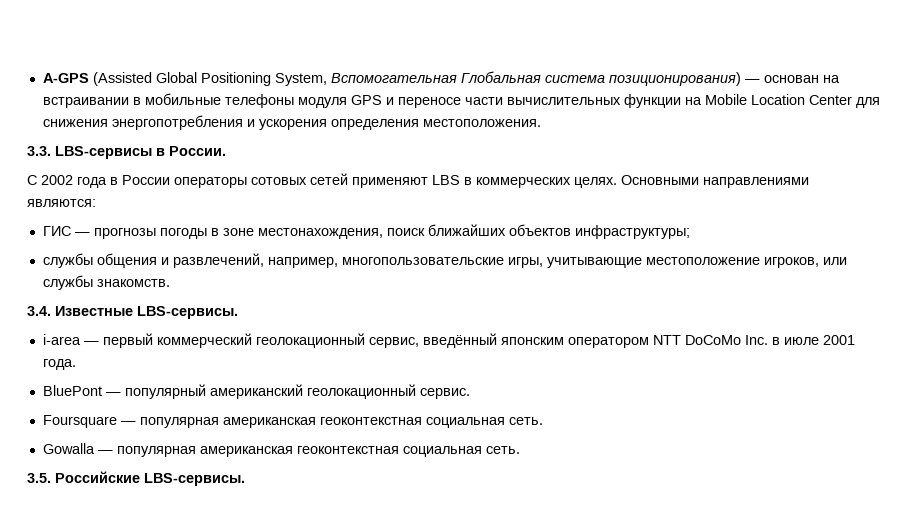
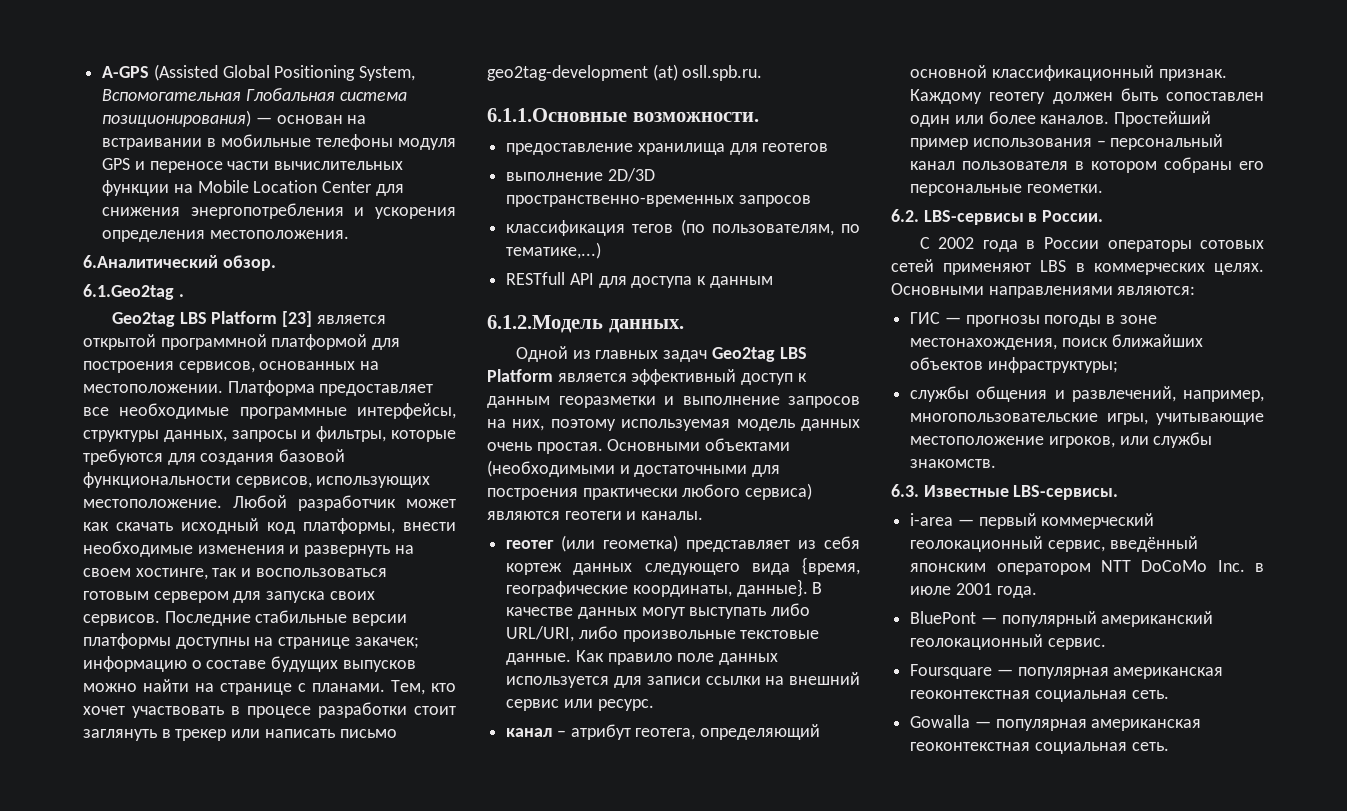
- 3.3. LBS-сервисы в России.
+ 6.Аналитический обзор.
+ 6.1.Geo2tag .
+ Geo2tag LBS Platform [23] является открытой программной платформой для построения сервисов, основанных на местоположении. Платформа предоставляет все необходимые программные интерфейсы, структуры данных, запросы и фильтры, которые требуются для создания базовой функциональности сервисов, использующих местоположение. Любой разработчик может как скачать исходный код платформы, внести необходимые изменения и развернуть на своем хостинге, так и воспользоваться готовым сервером для запуска своих сервисов. Последние стабильные версии платформы доступны на странице закачек; информацию о составе будущих выпусков можно найти на странице с планами. Тем, кто хочет участвовать в процесе разработки стоит заглянуть в трекер или написать письмо geo2tag-development (at) osll.spb.ru.
+ 6.1.1.Основные возможности.
+ предоставление хранилища для геотегов
+ выполнение 2D/3D пространственно-временных запросов
+ классификация тегов (по пользователям, по тематике,...)
+ RESTfull API для доступа к данным
+ 6.1.2.Модель данных.
+ Одной из главных задач Geo2tag LBS Platform является эффективный доступ к данным георазметки и выполнение запросов на них, поэтому используемая модель данных очень простая. Основными объектами (необходимыми и достаточными для построения практически любого сервиса) являются геотеги и каналы.
+ геотег (или геометка) представляет из себя кортеж данных следующего вида {время, географические координаты, данные}. В качестве данных могут выступать либо URL/URI, либо произвольные текстовые данные. Как правило поле данных используется для записи ссылки на внешний сервис или ресурс.
+ канал – атрибут геотега, определяющий основной классификационный признак. Каждому геотегу должен быть сопоставлен один или более каналов. Простейший пример использования – персональный канал пользователя в котором собраны его персональные геометки.
+ 6.2. LBS-сервисы в России.
- 3.4. Известные LBS-сервисы.
+ 6.3. Известные LBS-сервисы.
- 3.5. Российские LBS-сервисы.

